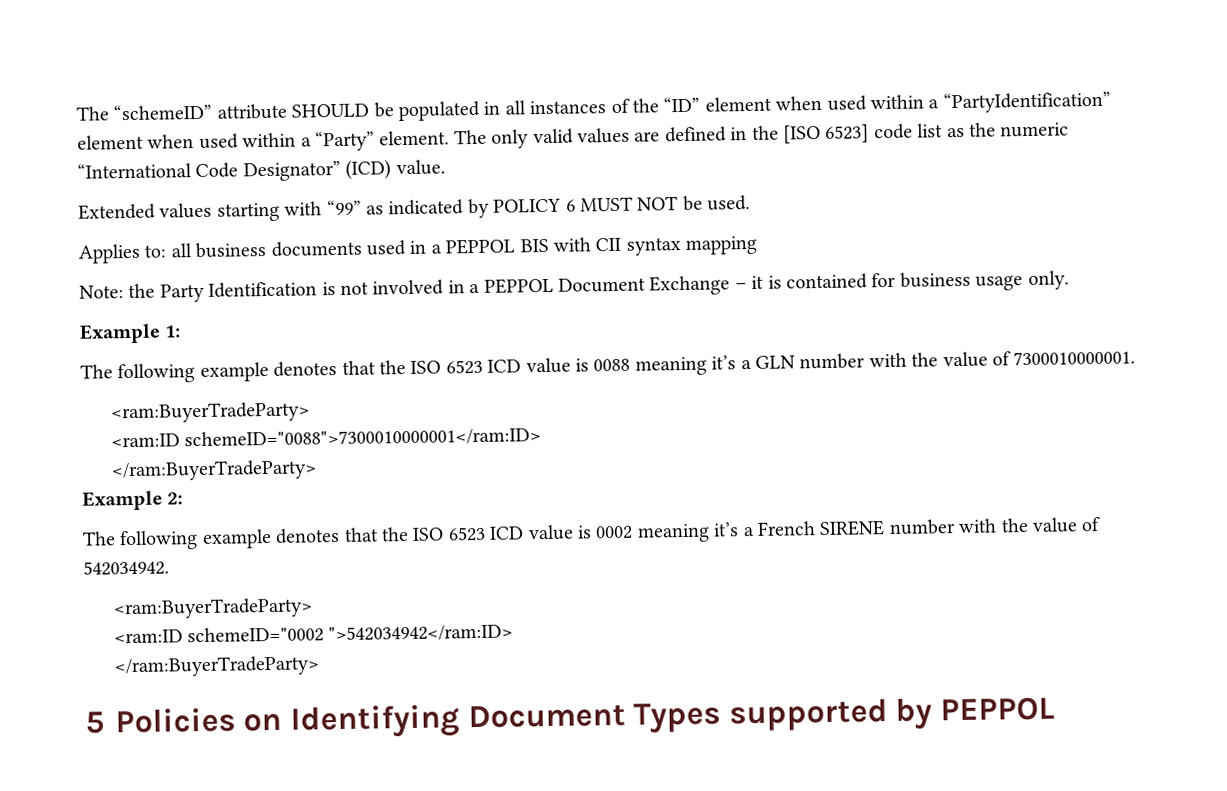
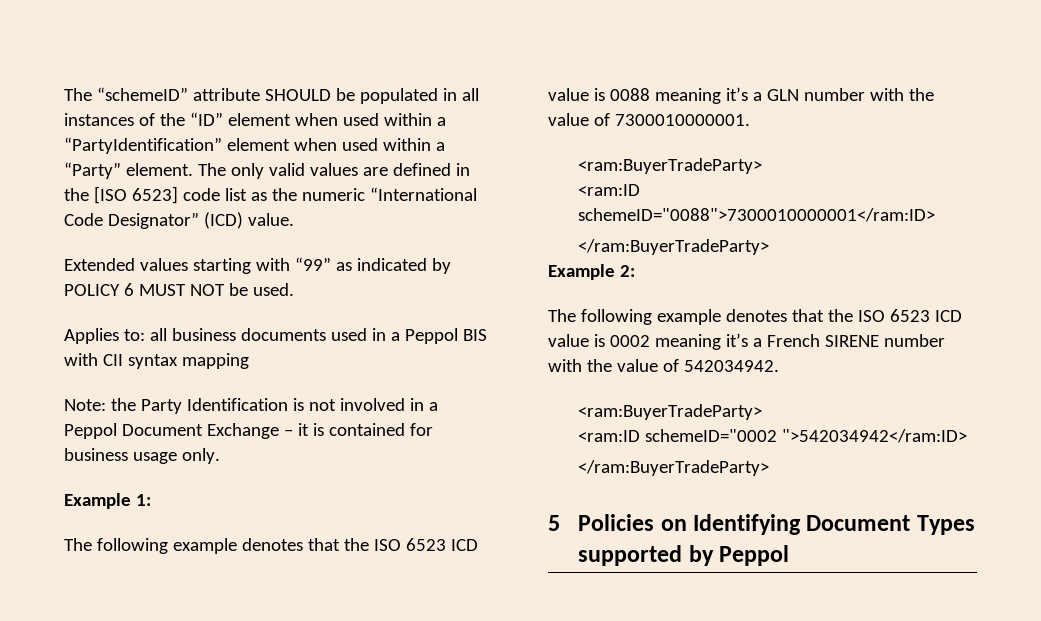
- Applies to: all business documents used in a PEPPOL BIS with CII syntax mapping
+ Applies to: all business documents used in a Peppol BIS with CII syntax mapping
- Note: the Party Identification is not involved in a PEPPOL Document Exchange – it is contained for business usage only.
+ Note: the Party Identification is not involved in a Peppol Document Exchange – it is contained for business usage only.
- 5 Policies on Identifying Document Types supported by PEPPOL
+ 5 Policies on Identifying Document Types supported by Peppol

